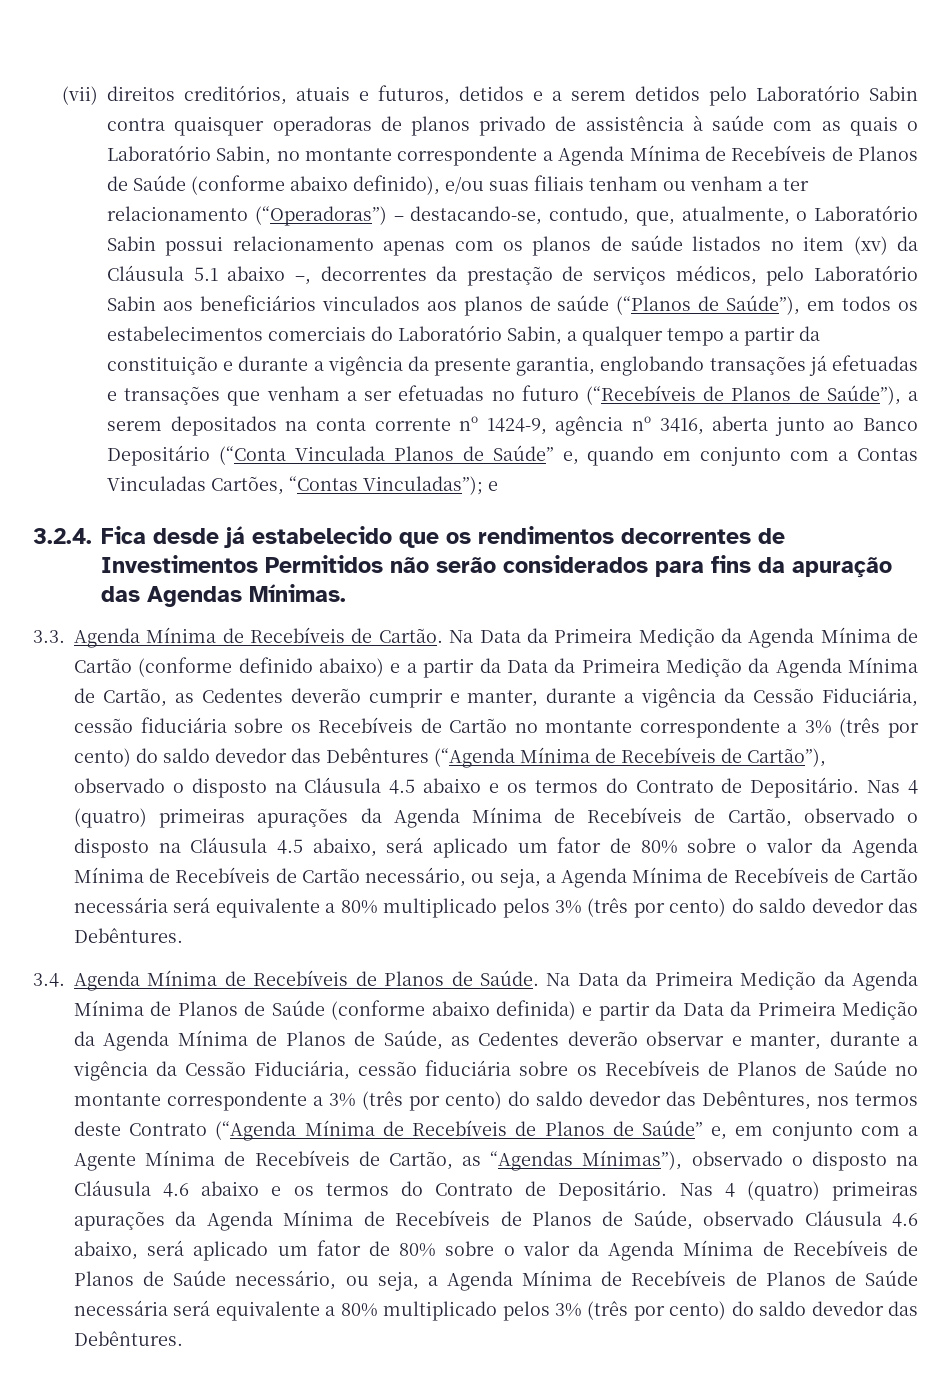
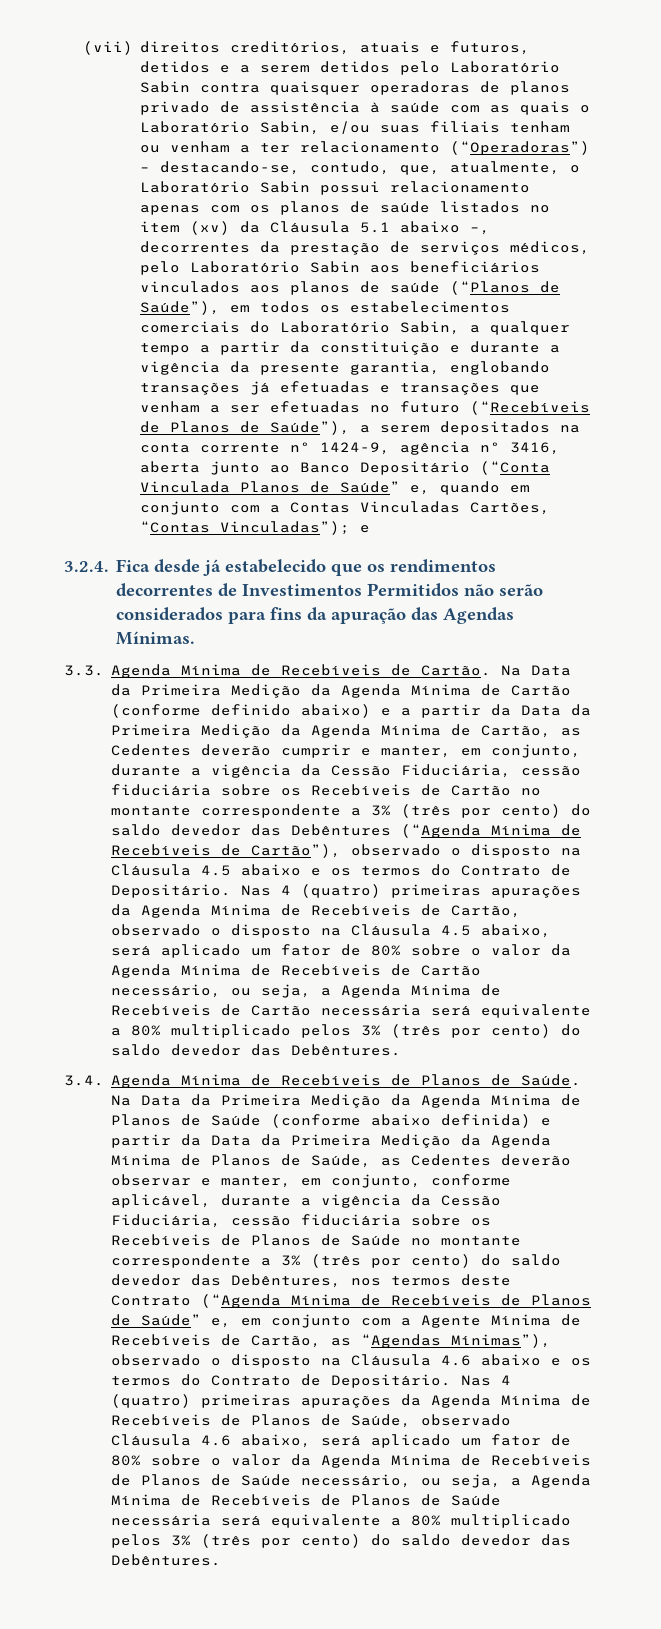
- (vii) direitos creditórios, atuais e futuros, detidos e a serem detidos pelo Laboratório Sabin contra quaisquer operadoras de planos privado de assistência à saúde com as quais o Laboratório Sabin, no montante correspondente a Agenda Mínima de Recebíveis de Planos de Saúde (conforme abaixo definido), e/ou suas filiais tenham ou venham a ter relacionamento (“Operadoras”) – destacando-se, contudo, que, atualmente, o Laboratório Sabin possui relacionamento apenas com os planos de saúde listados no item (xv) da Cláusula 5.1 abaixo –, decorrentes da prestação de serviços médicos, pelo Laboratório Sabin aos beneficiários vinculados aos planos de saúde (“Planos de Saúde”), em todos os estabelecimentos comerciais do Laboratório Sabin, a qualquer tempo a partir da constituição e durante a vigência da presente garantia, englobando transações já efetuadas e transações que venham a ser efetuadas no futuro (“Recebíveis de Planos de Saúde”), a serem depositados na conta corrente nº 1424-9, agência nº 3416, aberta junto ao Banco Depositário (“Conta Vinculada Planos de Saúde” e, quando em conjunto com a Contas Vinculadas Cartões, “Contas Vinculadas”);
+ (vii) direitos creditórios, atuais e futuros, detidos e a serem detidos pelo Laboratório Sabin contra quaisquer operadoras de planos privado de assistência à saúde com as quais o Laboratório Sabin, e/ou suas filiais tenham ou venham a ter relacionamento (“Operadoras”) – destacando-se, contudo, que, atualmente, o Laboratório Sabin possui relacionamento apenas com os planos de saúde listados no item (xv) da Cláusula 5.1 abaixo –, decorrentes da prestação de serviços médicos, pelo Laboratório Sabin aos beneficiários vinculados aos planos de saúde (“Planos de Saúde”), em todos os estabelecimentos comerciais do Laboratório Sabin, a qualquer tempo a partir da constituição e durante a vigência da presente garantia, englobando transações já efetuadas e transações que venham a ser efetuadas no futuro (“Recebíveis de Planos de Saúde”), a serem depositados na conta corrente nº 1424-9, agência nº 3416, aberta junto ao Banco Depositário (“Conta Vinculada Planos de Saúde” e, quando em conjunto com a Contas Vinculadas Cartões, “Contas Vinculadas”);
- Na Data da Primeira Medição da Agenda Mínima de Cartão (conforme definido abaixo) e a partir da Data da Primeira Medição da Agenda Mínima de Cartão, as Cedentes deverão cumprir e manter, durante a vigência da Cessão Fiduciária, cessão fiduciária sobre os Recebíveis de Cartão no montante correspondente a 3% (três por cento) do saldo devedor das Debêntures (“Agenda Mínima de Recebíveis de Cartão”), observado o disposto na Cláusula 4.5 abaixo e os termos do Contrato de Depositário.
+ Na Data da Primeira Medição da Agenda Mínima de Cartão (conforme definido abaixo) e a partir da Data da Primeira Medição da Agenda Mínima de Cartão, as Cedentes deverão cumprir e manter, em conjunto, durante a vigência da Cessão Fiduciária, cessão fiduciária sobre os Recebíveis de Cartão no montante correspondente a 3% (três por cento) do saldo devedor das Debêntures (“Agenda Mínima de Recebíveis de Cartão”), observado o disposto na Cláusula 4.5 abaixo e os termos do Contrato de Depositário.
- Na Data da Primeira Medição da Agenda Mínima de Planos de Saúde (conforme abaixo definida) e partir da Data da Primeira Medição da Agenda Mínima de Planos de Saúde, as Cedentes deverão observar e manter, durante a vigência da Cessão Fiduciária, cessão fiduciária sobre os Recebíveis de Planos de Saúde no montante correspondente a 3% (três por cento) do saldo devedor das Debêntures, nos termos deste Contrato (“Agenda Mínima de Recebíveis de Planos de Saúde” e, em conjunto com a Agente Mínima de Recebíveis de Cartão, as “Agendas Mínimas”), observado o disposto na Cláusula 4.6 abaixo e os termos do Contrato de Depositário.
+ Na Data da Primeira Medição da Agenda Mínima de Planos de Saúde (conforme abaixo definida) e partir da Data da Primeira Medição da Agenda Mínima de Planos de Saúde, as Cedentes deverão observar e manter, em conjunto, conforme aplicável, durante a vigência da Cessão Fiduciária, cessão fiduciária sobre os Recebíveis de Planos de Saúde no montante correspondente a 3% (três por cento) do saldo devedor das Debêntures, nos termos deste Contrato (“Agenda Mínima de Recebíveis de Planos de Saúde” e, em conjunto com a Agente Mínima de Recebíveis de Cartão, as “Agendas Mínimas”), observado o disposto na Cláusula 4.6 abaixo e os termos do Contrato de Depositário.

